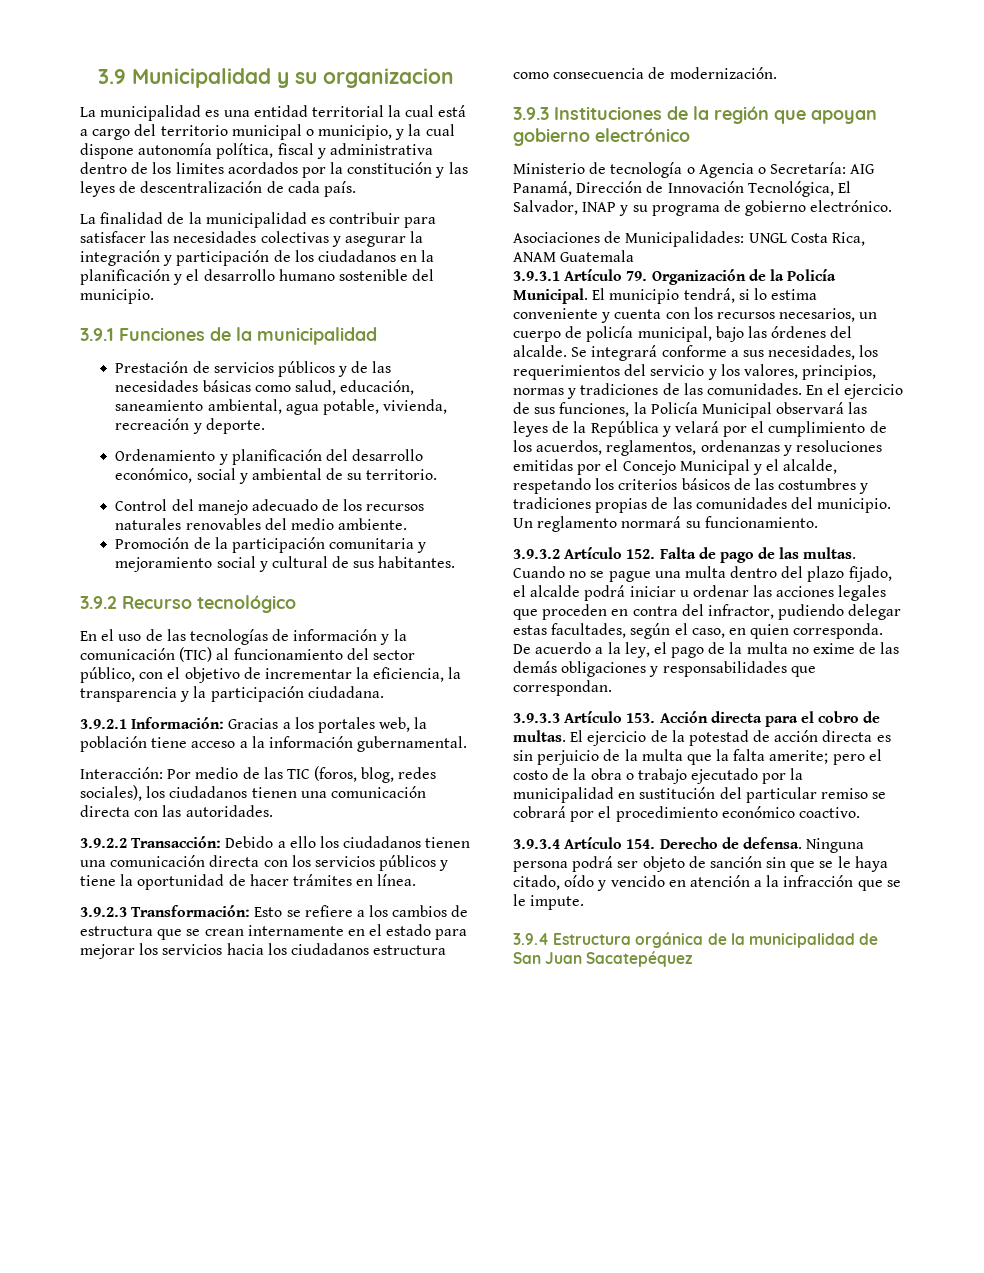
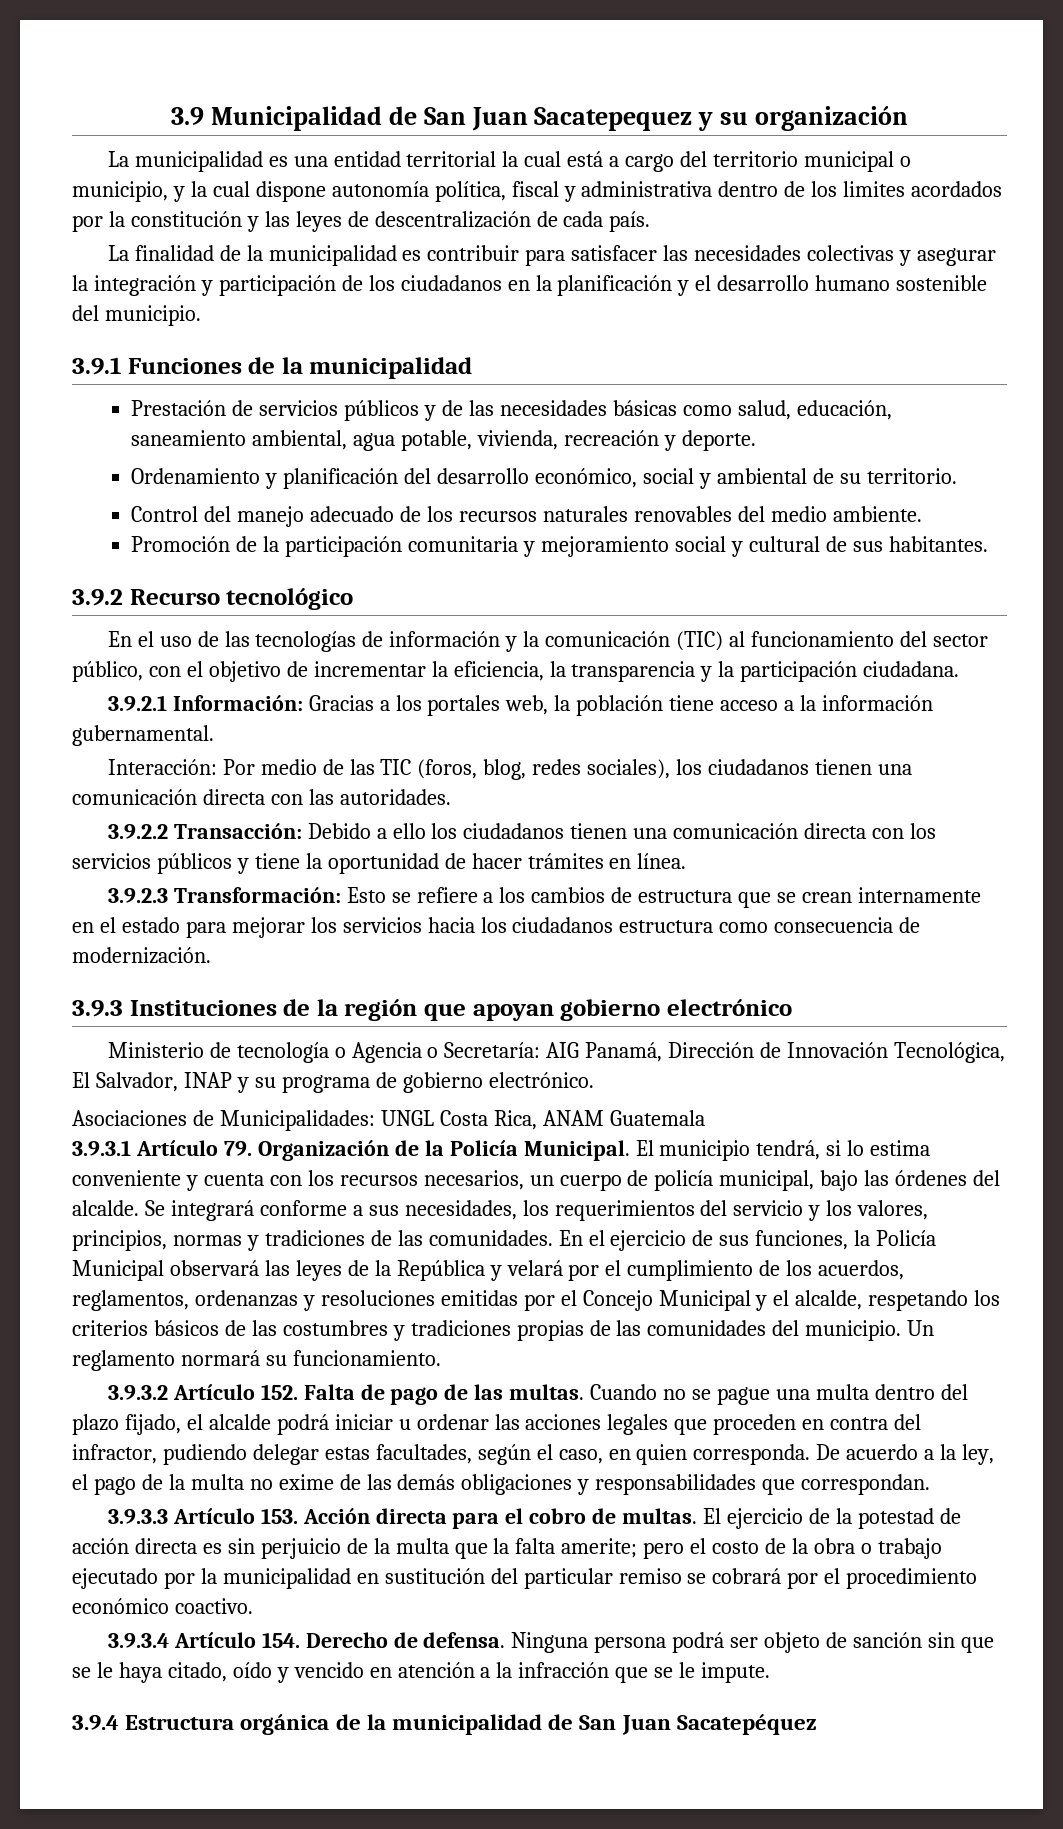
- 3.9 Municipalidad y su organizacion
+ 3.9 Municipalidad de San Juan Sacatepequez y su organización

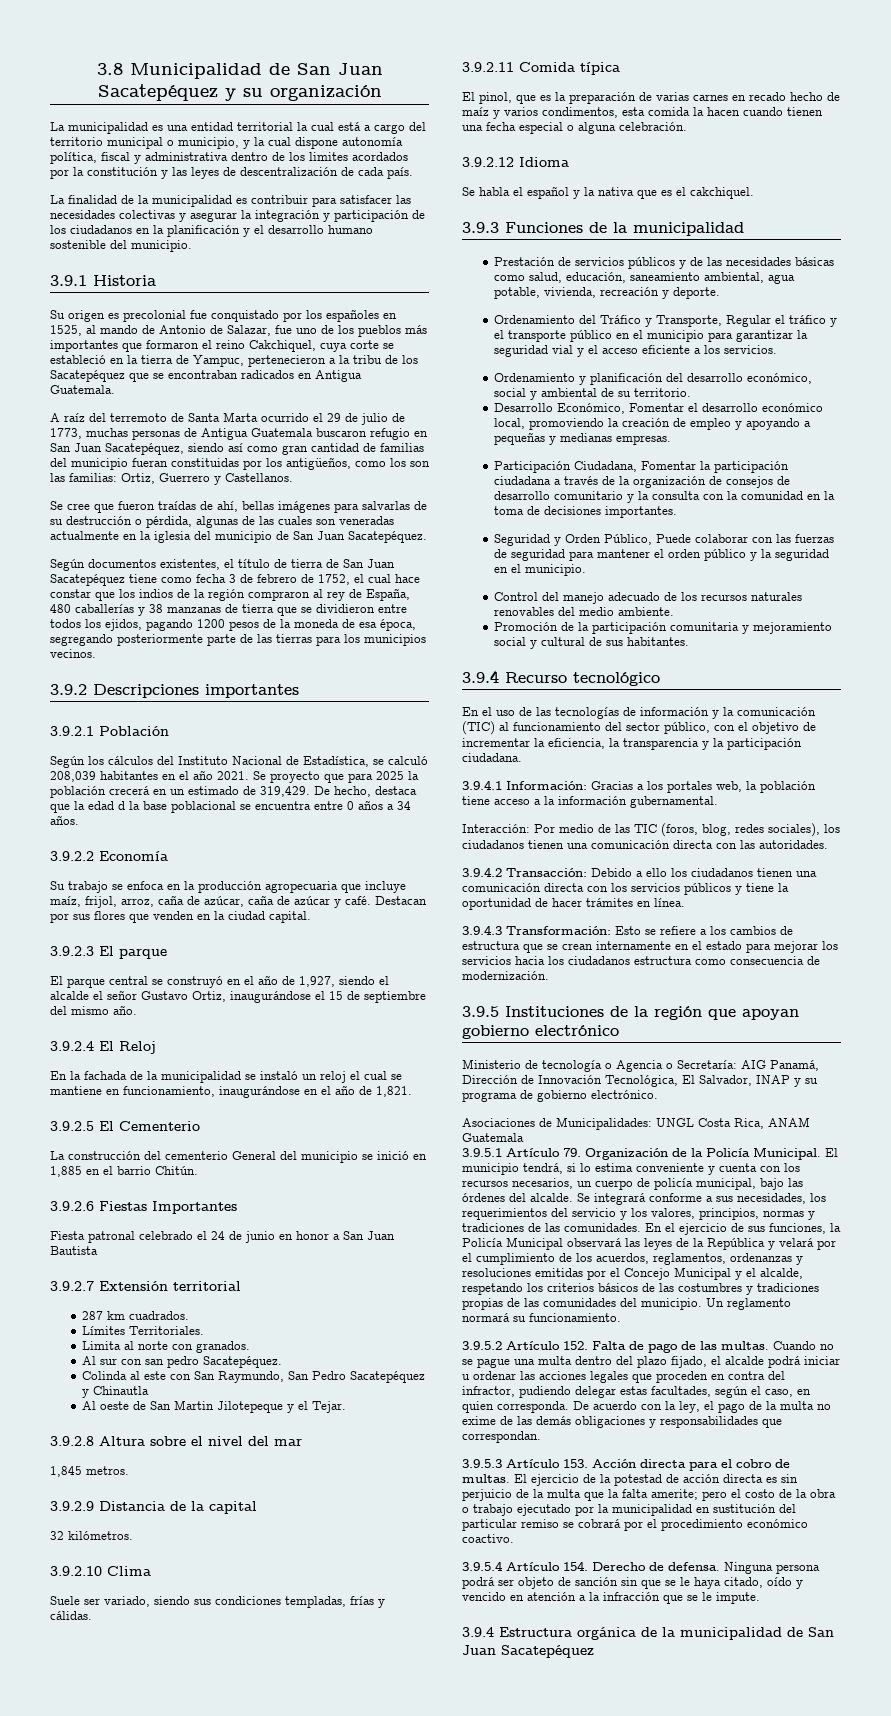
- 3.9 Municipalidad de San Juan Sacatepequez y su organización
+ 3.8 Municipalidad de San Juan Sacatepéquez y su organización
- 3.9.1 Funciones de la municipalidad
+ 3.9.1 Historia
+ Su origen es precolonial fue conquistado por los españoles en 1525, al mando de Antonio de Salazar, fue uno de los pueblos más importantes que formaron el reino Cakchiquel, cuya corte se estableció en la tierra de Yampuc, pertenecieron a la tribu de los Sacatepéquez que se encontraban radicados en Antigua Guatemala.
+ A raíz del terremoto de Santa Marta ocurrido el 29 de julio de 1773, muchas personas de Antigua Guatemala buscaron refugio en San Juan Sacatepéquez, siendo así como gran cantidad de familias del municipio fueran constituidas por los antigüeños, como los son las familias: Ortiz, Guerrero y Castellanos.
+ Se cree que fueron traídas de ahí, bellas imágenes para salvarlas de su destrucción o pérdida, algunas de las cuales son veneradas actualmente en la iglesia del municipio de San Juan Sacatepéquez.
+ Según documentos existentes, el título de tierra de San Juan Sacatepéquez tiene como fecha 3 de febrero de 1752, el cual hace constar que los indios de la región compraron al rey de España, 480 caballerías y 38 manzanas de tierra que se dividieron entre todos los ejidos, pagando 1200 pesos de la moneda de esa época, segregando posteriormente parte de las tierras para los municipios vecinos.
+ 3.9.2 Descripciones importantes
+ 3.9.2.1 Población
+ Según los cálculos del Instituto Nacional de Estadística, se calculó 208,039 habitantes en el año 2021. Se proyecto que para 2025 la población crecerá en un estimado de 319,429. De hecho, destaca que la edad d la base poblacional se encuentra entre 0 años a 34 años.
+ 3.9.2.2 Economía
+ Su trabajo se enfoca en la producción agropecuaria que incluye maíz, frijol, arroz, caña de azúcar, caña de azúcar y café. Destacan por sus flores que venden en la ciudad capital.
+ 3.9.2.3 El parque
+ El parque central se construyó en el año de 1,927, siendo el alcalde el señor Gustavo Ortiz, inaugurándose el 15 de septiembre del mismo año.
+ 3.9.2.4 El Reloj
+ En la fachada de la municipalidad se instaló un reloj el cual se mantiene en funcionamiento, inaugurándose en el año de 1,821.
+ 3.9.2.5 El Cementerio
+ La construcción del cementerio General del municipio se inició en 1,885 en el barrio Chitún.
+ 3.9.2.6 Fiestas Importantes
+ Fiesta patronal celebrado el 24 de junio en honor a San Juan Bautista
+ 3.9.2.7 Extensión territorial
+ 287 km cuadrados.
+ Límites Territoriales.
+ Limita al norte con granados.
+ Al sur con san pedro Sacatepéquez.
+ Colinda al este con San Raymundo, San Pedro Sacatepéquez y Chinautla
+ Al oeste de San Martin Jilotepeque y el Tejar.
+ 3.9.2.8 Altura sobre el nivel del mar
+ 1,845 metros.
+ 3.9.2.9 Distancia de la capital
+ 32 kilómetros.
+ 3.9.2.10 Clima
+ Suele ser variado, siendo sus condiciones templadas, frías y cálidas.
+ 3.9.2.11 Comida típica
+ El pinol, que es la preparación de varias carnes en recado hecho de maíz y varios condimentos, esta comida la hacen cuando tienen una fecha especial o alguna celebración.
+ 3.9.2.12 Idioma
+ Se habla el español y la nativa que es el cakchiquel.
+ 3.9.3 Funciones de la municipalidad
+ Ordenamiento del Tráfico y Transporte, Regular el tráfico y el transporte público en el municipio para garantizar la seguridad vial y el acceso eficiente a los servicios.
+ Desarrollo Económico, Fomentar el desarrollo económico local, promoviendo la creación de empleo y apoyando a pequeñas y medianas empresas.
+ Participación Ciudadana, Fomentar la participación ciudadana a través de la organización de consejos de desarrollo comunitario y la consulta con la comunidad en la toma de decisiones importantes.
+ Seguridad y Orden Público, Puede colaborar con las fuerzas de seguridad para mantener el orden público y la seguridad en el municipio.
- 3.9.2 Recurso tecnológico
+ 3.9.4 Recurso tecnológico
- 3.9.2.1 Información: Gracias a los portales web, la población tiene acceso a la información gubernamental.
+ 3.9.4.1 Información: Gracias a los portales web, la población tiene acceso a la información gubernamental.
- 3.9.2.2 Transacción: Debido a ello los ciudadanos tienen una comunicación directa con los servicios públicos y tiene la oportunidad de hacer trámites en línea.
+ 3.9.4.2 Transacción: Debido a ello los ciudadanos tienen una comunicación directa con los servicios públicos y tiene la oportunidad de hacer trámites en línea.
- 3.9.2.3 Transformación: Esto se refiere a los cambios de estructura que se crean internamente en el estado para mejorar los servicios hacia los ciudadanos estructura como consecuencia de modernización.
+ 3.9.4.3 Transformación: Esto se refiere a los cambios de estructura que se crean internamente en el estado para mejorar los servicios hacia los ciudadanos estructura como consecuencia de modernización.
- 3.9.3 Instituciones de la región que apoyan gobierno electrónico
+ 3.9.5 Instituciones de la región que apoyan gobierno electrónico
- 3.9.3.1 Artículo 79. Organización de la Policía Municipal.
+ 3.9.5.1 Artículo 79. Organización de la Policía Municipal.
- 3.9.3.2 Artículo 152. Falta de pago de las multas.
+ 3.9.5.2 Artículo 152. Falta de pago de las multas.
- De acuerdo a la ley, el pago de la multa no exime de las demás obligaciones y responsabilidades que correspondan.
+ De acuerdo con la ley, el pago de la multa no exime de las demás obligaciones y responsabilidades que correspondan.
- 3.9.3.3 Artículo 153. Acción directa para el cobro de multas.
+ 3.9.5.3 Artículo 153. Acción directa para el cobro de multas.
- 3.9.3.4 Artículo 154. Derecho de defensa.
+ 3.9.5.4 Artículo 154. Derecho de defensa.

